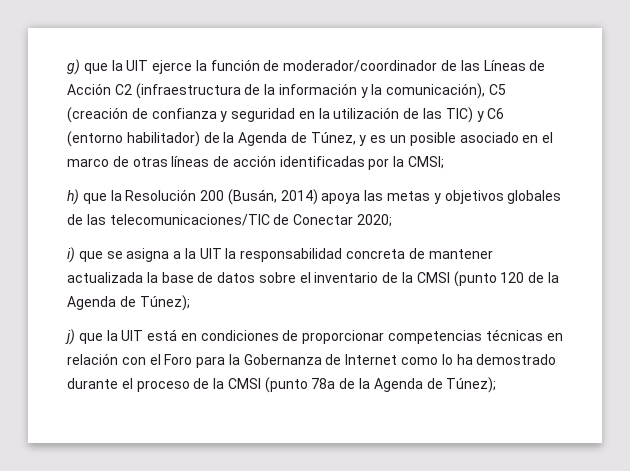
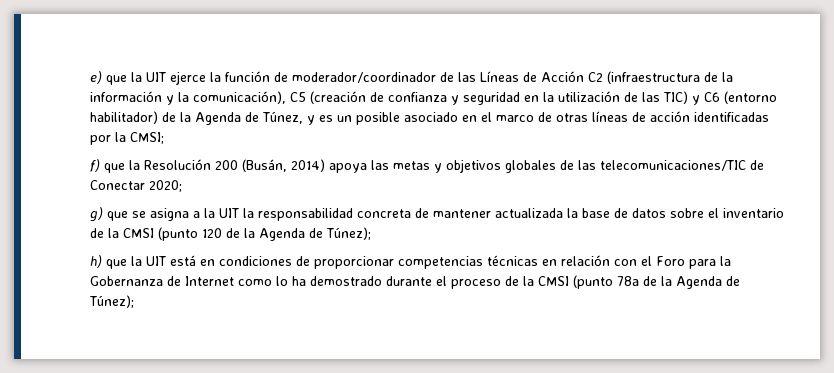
- g) que la UIT ejerce la función de moderador/coordinador de las Líneas de Acción C2 (infraestructura de la información y la comunicación), C5 (creación de confianza y seguridad en la utilización de las TIC) y C6 (entorno habilitador) de la Agenda de Túnez, y es un posible asociado en el marco de otras líneas de acción identificadas por la CMSI;
+ e) que la UIT ejerce la función de moderador/coordinador de las Líneas de Acción C2 (infraestructura de la información y la comunicación), C5 (creación de confianza y seguridad en la utilización de las TIC) y C6 (entorno habilitador) de la Agenda de Túnez, y es un posible asociado en el marco de otras líneas de acción identificadas por la CMSI;
- h) que la Resolución 200 (Busán, 2014) apoya las metas y objetivos globales de las telecomunicaciones/TIC de Conectar 2020;
+ f) que la Resolución 200 (Busán, 2014) apoya las metas y objetivos globales de las telecomunicaciones/TIC de Conectar 2020;
- i) que se asigna a la UIT la responsabilidad concreta de mantener actualizada la base de datos sobre el inventario de la CMSI (punto 120 de la Agenda de Túnez);
+ g) que se asigna a la UIT la responsabilidad concreta de mantener actualizada la base de datos sobre el inventario de la CMSI (punto 120 de la Agenda de Túnez);
- j) que la UIT está en condiciones de proporcionar competencias técnicas en relación con el Foro para la Gobernanza de Internet como lo ha demostrado durante el proceso de la CMSI (punto 78a de la Agenda de Túnez);
+ h) que la UIT está en condiciones de proporcionar competencias técnicas en relación con el Foro para la Gobernanza de Internet como lo ha demostrado durante el proceso de la CMSI (punto 78a de la Agenda de Túnez);

